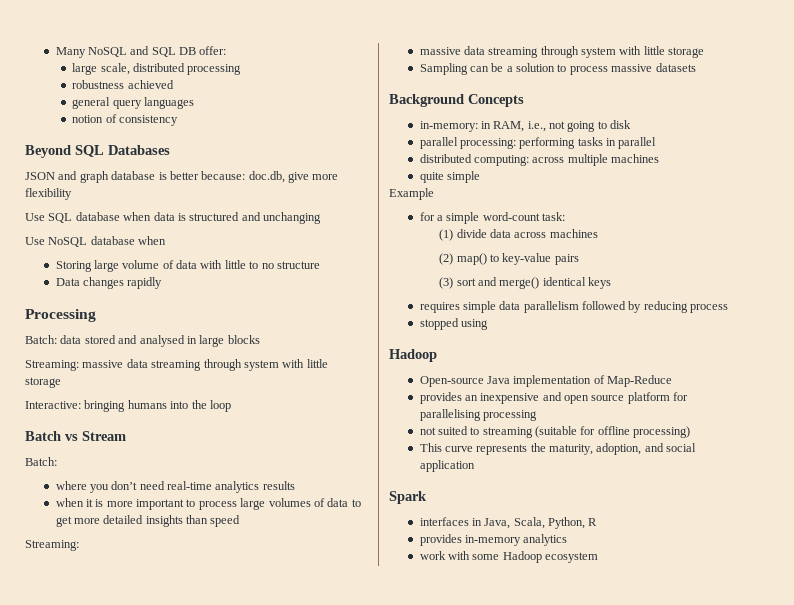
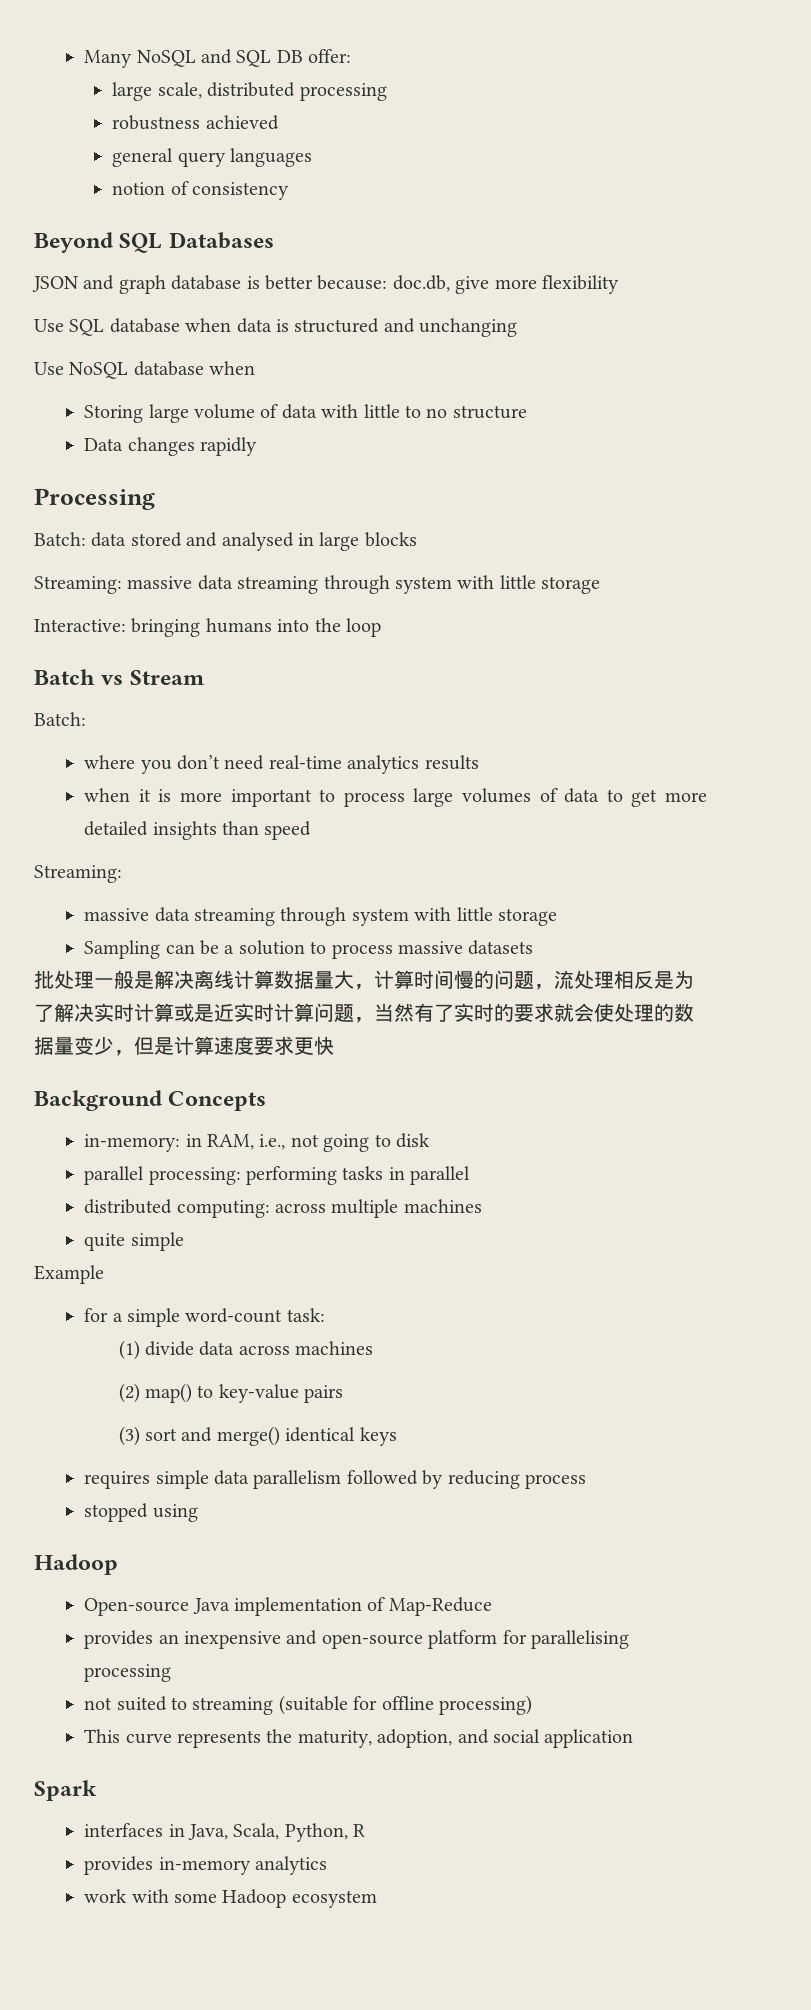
+ 批处理一般是解决离线计算数据量大，计算时间慢的问题，流处理相反是为了解决实时计算或是近实时计算问题，当然有了实时的要求就会使处理的数据量变少，但是计算速度要求更快
- provides an inexpensive and open source platform for parallelising processing
+ provides an inexpensive and open-source platform for parallelising processing

